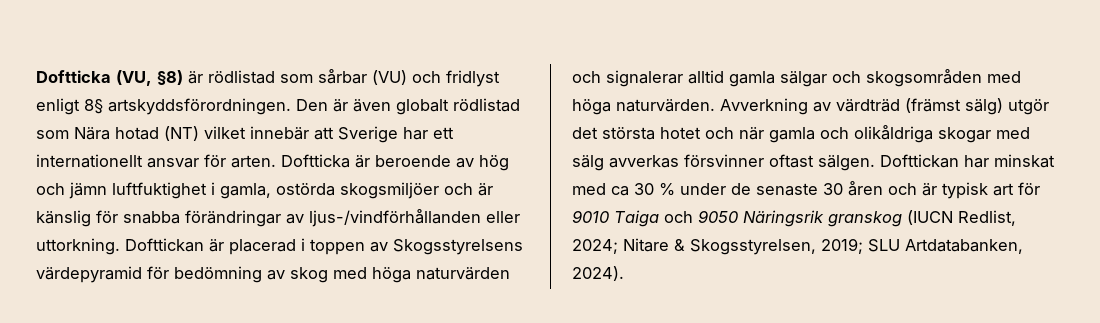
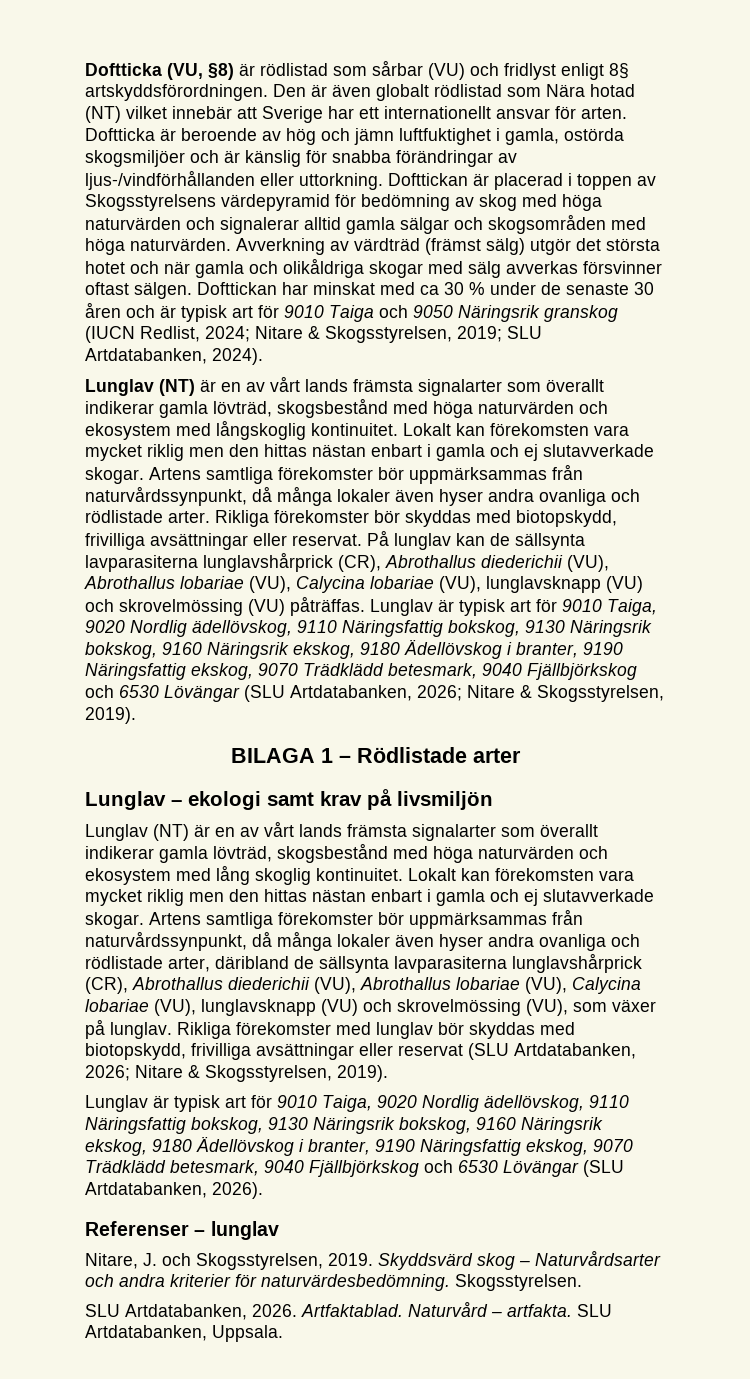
+ Lunglav (NT) är en av vårt lands främsta signalarter som överallt indikerar gamla lövträd, skogsbestånd med höga naturvärden och ekosystem med långskoglig kontinuitet. Lokalt kan förekomsten vara mycket riklig men den hittas nästan enbart i gamla och ej slutavverkade skogar. Artens samtliga förekomster bör uppmärksammas från naturvårdssynpunkt, då många lokaler även hyser andra ovanliga och rödlistade arter. Rikliga förekomster bör skyddas med biotopskydd, frivilliga avsättningar eller reservat. På lunglav kan de sällsynta lavparasiterna lunglavshårprick (CR), Abrothallus diederichii (VU), Abrothallus lobariae (VU), Calycina lobariae (VU), lunglavsknapp (VU) och skrovelmössing (VU) påträffas. Lunglav är typisk art för 9010 Taiga, 9020 Nordlig ädellövskog, 9110 Näringsfattig bokskog, 9130 Näringsrik bokskog, 9160 Näringsrik ekskog, 9180 Ädellövskog i branter, 9190 Näringsfattig ekskog, 9070 Trädklädd betesmark, 9040 Fjällbjörkskog och 6530 Lövängar (SLU Artdatabanken, 2026; Nitare & Skogsstyrelsen, 2019).
+ BILAGA 1 – Rödlistade arter
+ Lunglav – ekologi samt krav på livsmiljön
+ Lunglav (NT) är en av vårt lands främsta signalarter som överallt indikerar gamla lövträd, skogsbestånd med höga naturvärden och ekosystem med lång skoglig kontinuitet. Lokalt kan förekomsten vara mycket riklig men den hittas nästan enbart i gamla och ej slutavverkade skogar. Artens samtliga förekomster bör uppmärksammas från naturvårdssynpunkt, då många lokaler även hyser andra ovanliga och rödlistade arter, däribland de sällsynta lavparasiterna lunglavshårprick (CR), Abrothallus diederichii (VU), Abrothallus lobariae (VU), Calycina lobariae (VU), lunglavsknapp (VU) och skrovelmössing (VU), som växer på lunglav. Rikliga förekomster med lunglav bör skyddas med biotopskydd, frivilliga avsättningar eller reservat (SLU Artdatabanken, 2026; Nitare & Skogsstyrelsen, 2019).
+ Lunglav är typisk art för 9010 Taiga, 9020 Nordlig ädellövskog, 9110 Näringsfattig bokskog, 9130 Näringsrik bokskog, 9160 Näringsrik ekskog, 9180 Ädellövskog i branter, 9190 Näringsfattig ekskog, 9070 Trädklädd betesmark, 9040 Fjällbjörkskog och 6530 Lövängar (SLU Artdatabanken, 2026).
+ Referenser – lunglav
+ Nitare, J. och Skogsstyrelsen, 2019. Skyddsvärd skog – Naturvårdsarter och andra kriterier för naturvärdesbedömning. Skogsstyrelsen.
+ SLU Artdatabanken, 2026. Artfaktablad. Naturvård – artfakta. SLU Artdatabanken, Uppsala.

